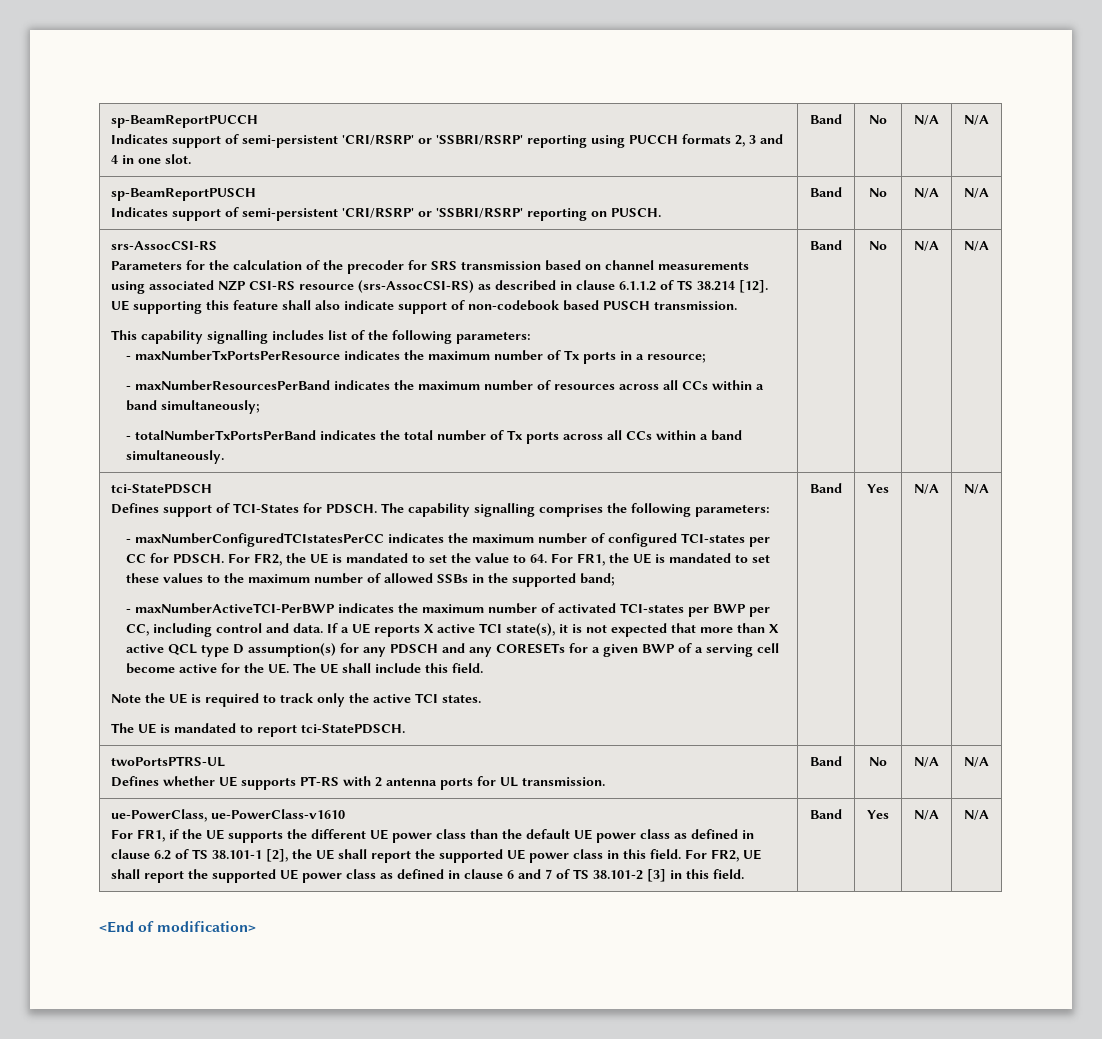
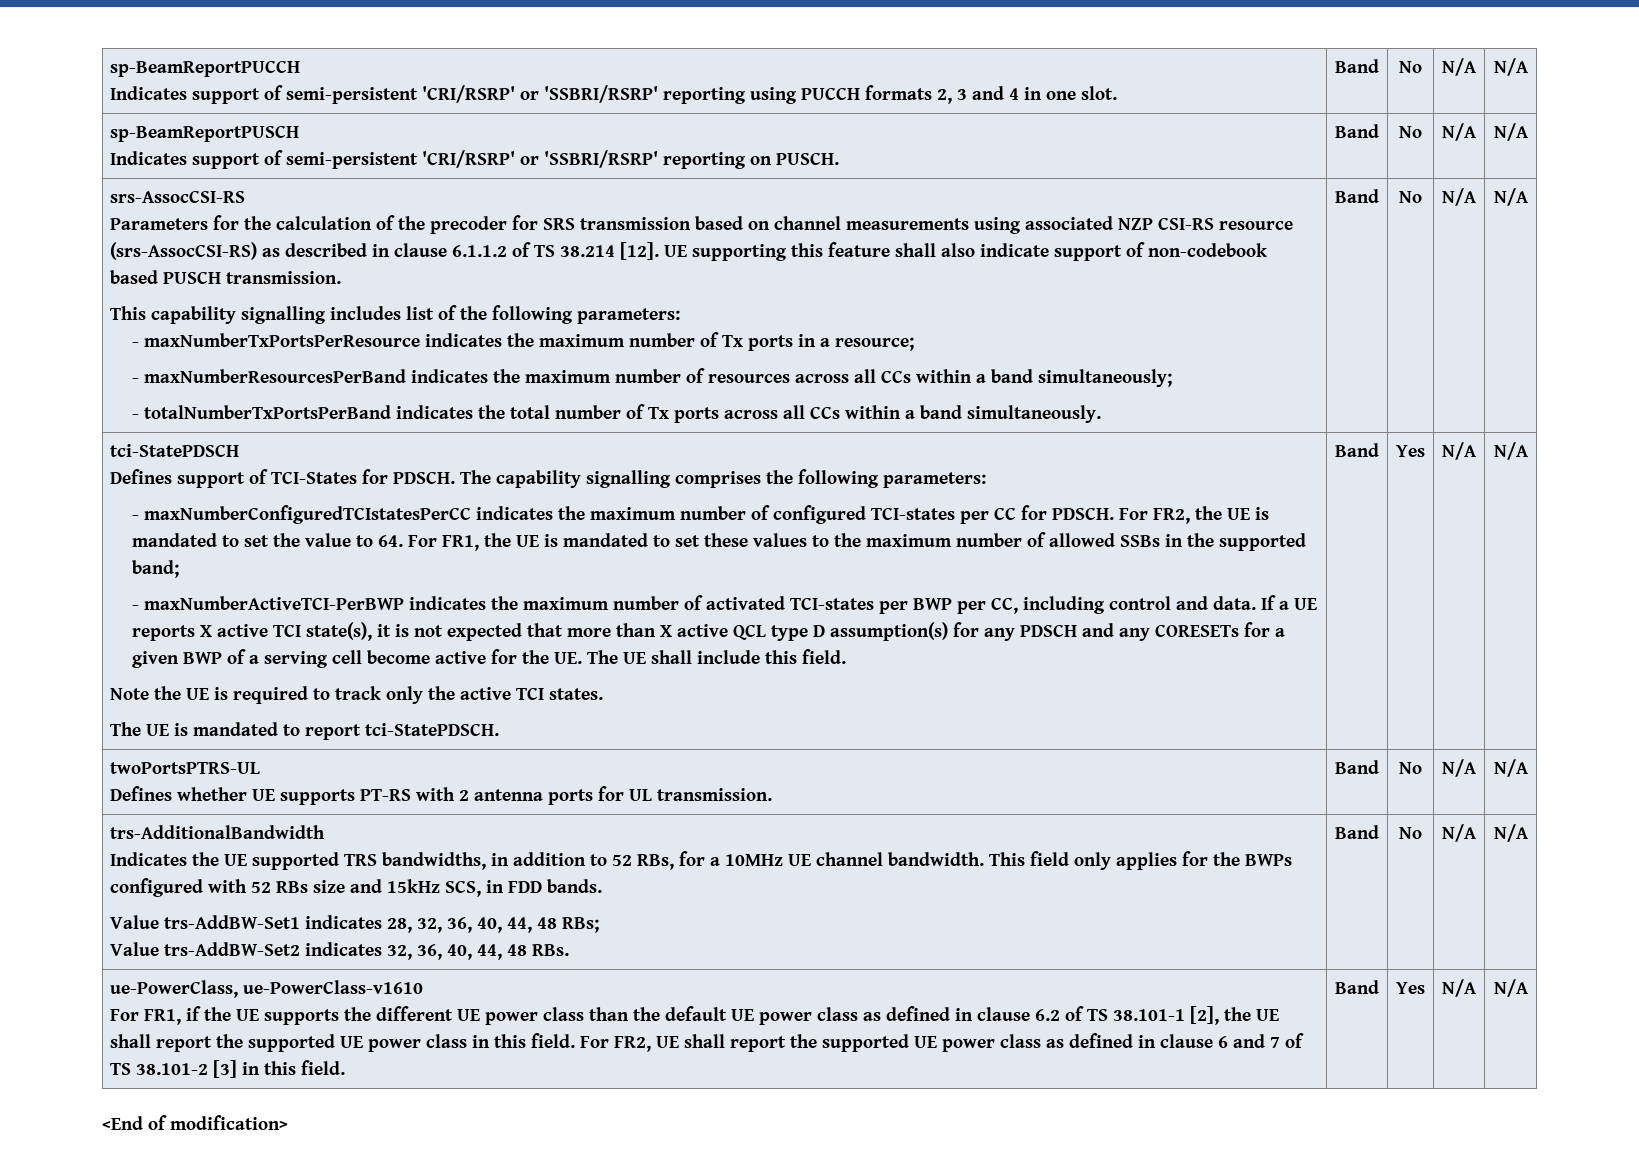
+ trs-AdditionalBandwidth
+ Indicates the UE supported TRS bandwidths, in addition to 52 RBs, for a 10MHz UE channel bandwidth. This field only applies for the BWPs configured with 52 RBs size and 15kHz SCS, in FDD bands.
+ Value trs-AddBW-Set1 indicates 28, 32, 36, 40, 44, 48 RBs;
+ Value trs-AddBW-Set2 indicates 32, 36, 40, 44, 48 RBs. | Band | No | N/A | N/A

